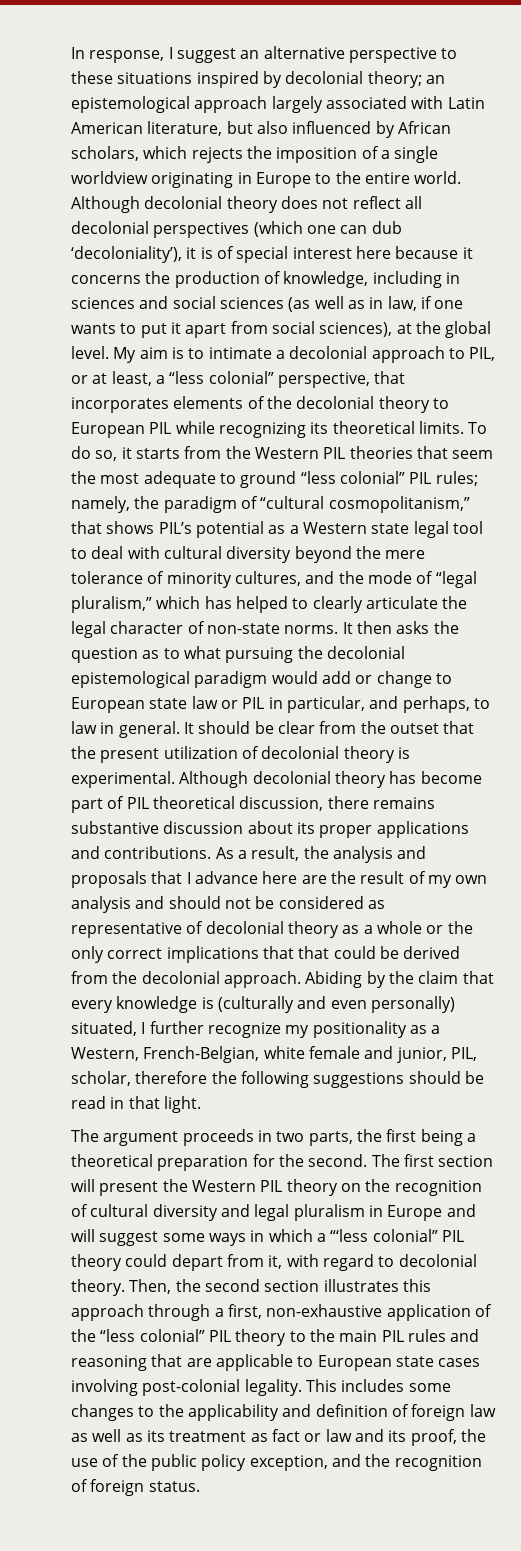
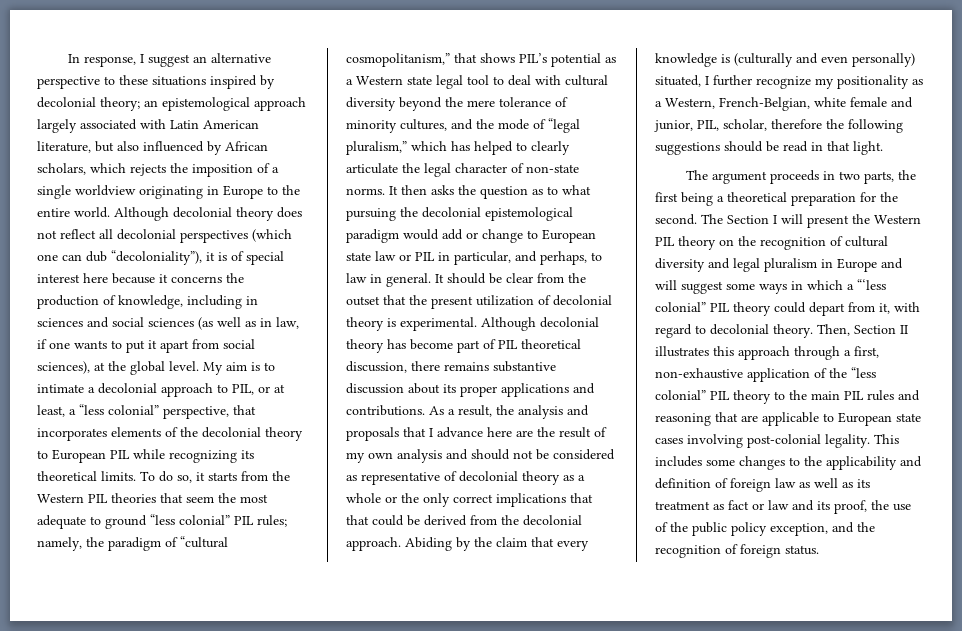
- Although decolonial theory does not reflect all decolonial perspectives (which one can dub ‘decoloniality’), it is of special interest here because it concerns the production of knowledge, including in sciences and social sciences (as well as in law, if one wants to put it apart from social sciences), at the global level.
+ Although decolonial theory does not reflect all decolonial perspectives (which one can dub “decoloniality”), it is of special interest here because it concerns the production of knowledge, including in sciences and social sciences (as well as in law, if one wants to put it apart from social sciences), at the global level.
- The first section will present the Western PIL theory on the recognition of cultural diversity and legal pluralism in Europe and will suggest some ways in which a “‘less colonial” PIL theory could depart from it, with regard to decolonial theory.
+ The Section I will present the Western PIL theory on the recognition of cultural diversity and legal pluralism in Europe and will suggest some ways in which a “‘less colonial” PIL theory could depart from it, with regard to decolonial theory.
- Then, the second section illustrates this approach through a first, non-exhaustive application of the “less colonial” PIL theory to the main PIL rules and reasoning that are applicable to European state cases involving post-colonial legality.
+ Then, Section II illustrates this approach through a first, non-exhaustive application of the “less colonial” PIL theory to the main PIL rules and reasoning that are applicable to European state cases involving post-colonial legality.

